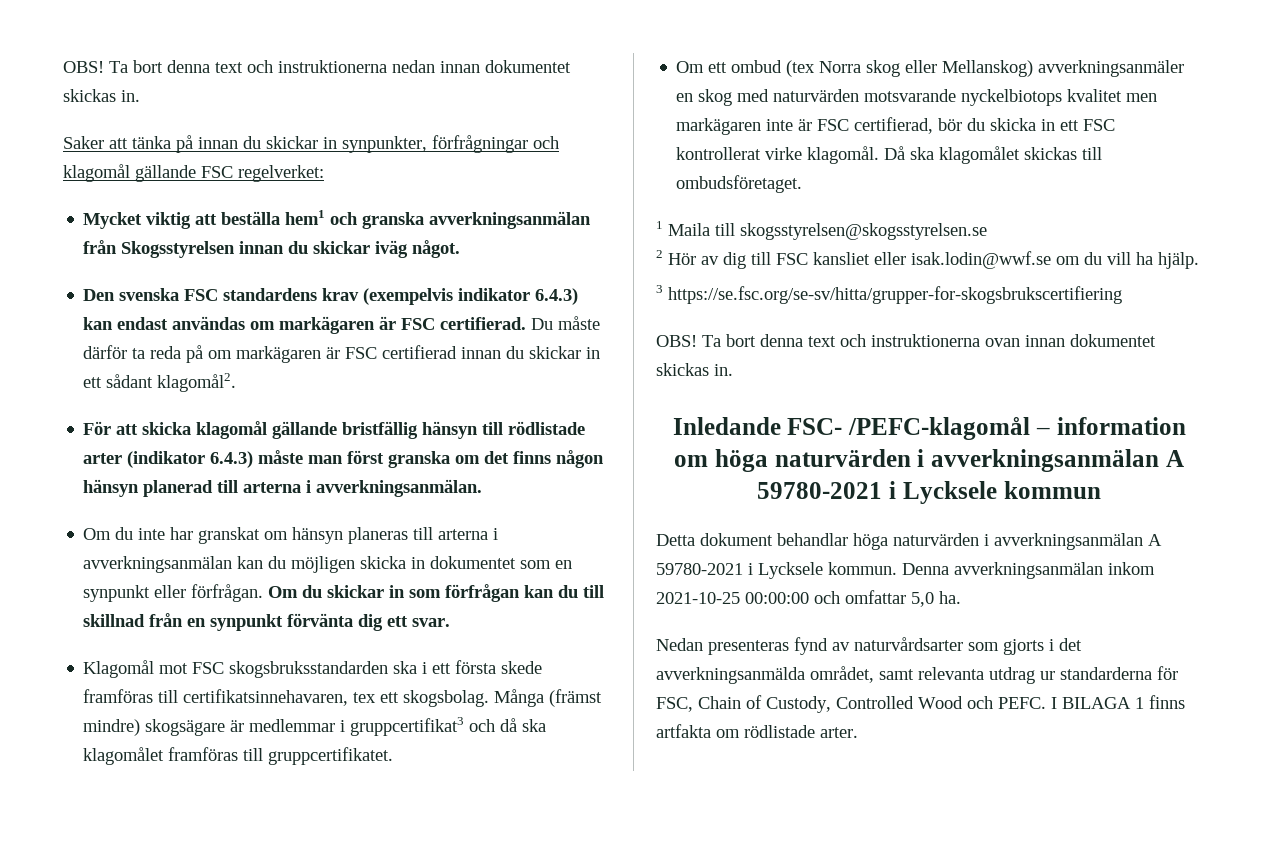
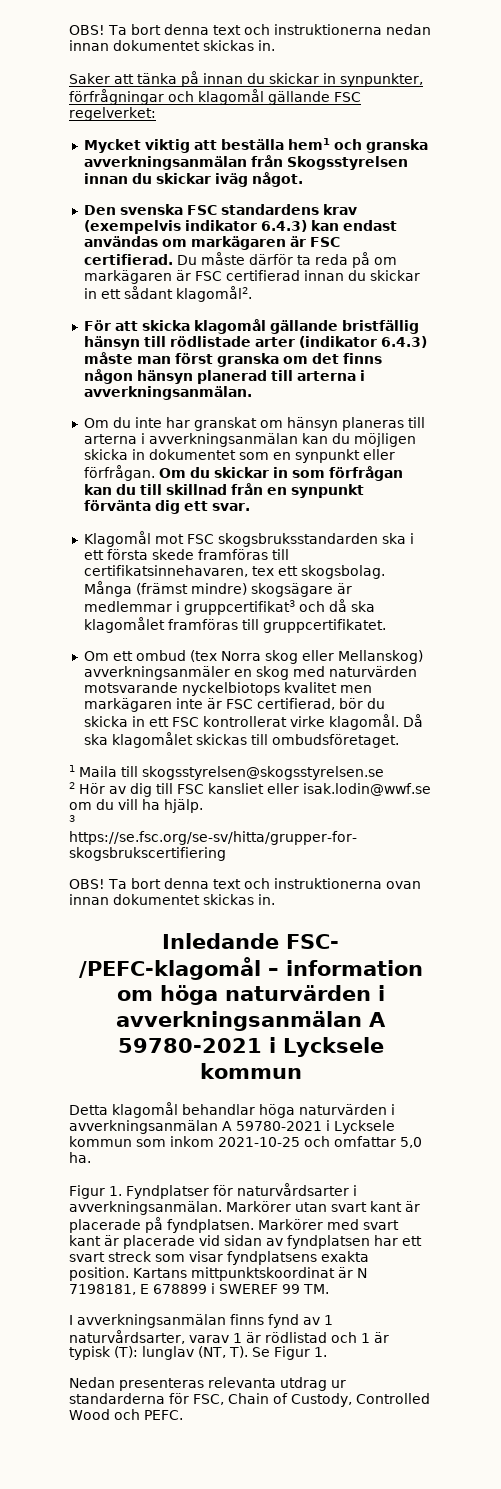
- Detta dokument behandlar höga naturvärden i avverkningsanmälan A 59780-2021 i Lycksele kommun. Denna avverkningsanmälan inkom 2021-10-25 00:00:00 och omfattar 5,0 ha.
+ Detta klagomål behandlar höga naturvärden i avverkningsanmälan A 59780-2021 i Lycksele kommun som inkom 2021-10-25 och omfattar 5,0 ha.
- Nedan presenteras fynd av naturvårdsarter som gjorts i det avverkningsanmälda området, samt relevanta utdrag ur standarderna för FSC, Chain of Custody, Controlled Wood och PEFC. I BILAGA 1 finns artfakta om rödlistade arter.
+ Figur 1. Fyndplatser för naturvårdsarter i avverkningsanmälan. Markörer utan svart kant är placerade på fyndplatsen. Markörer med svart kant är placerade vid sidan av fyndplatsen har ett svart streck som visar fyndplatsens exakta position. Kartans mittpunktskoordinat är N 7198181, E 678899 i SWEREF 99 TM.
+ I avverkningsanmälan finns fynd av 1 naturvårdsarter, varav 1 är rödlistad och 1 är typisk (T): lunglav (NT, T). Se Figur 1.
+ Nedan presenteras relevanta utdrag ur standarderna för FSC, Chain of Custody, Controlled Wood och PEFC.

